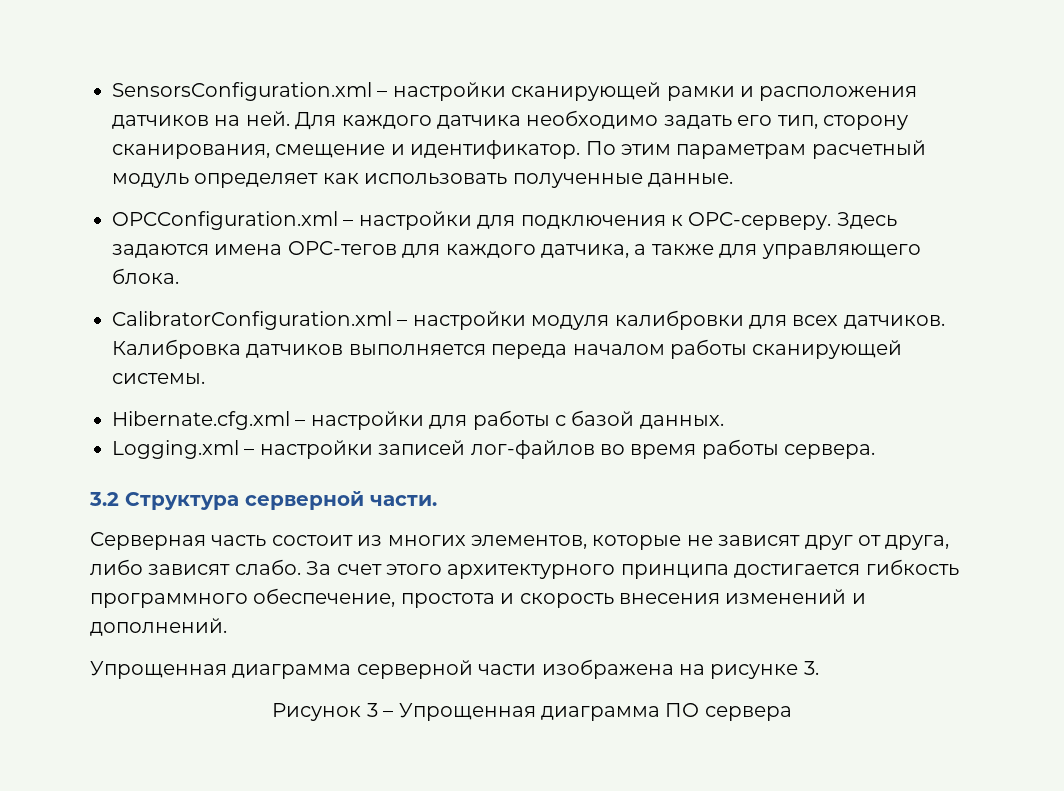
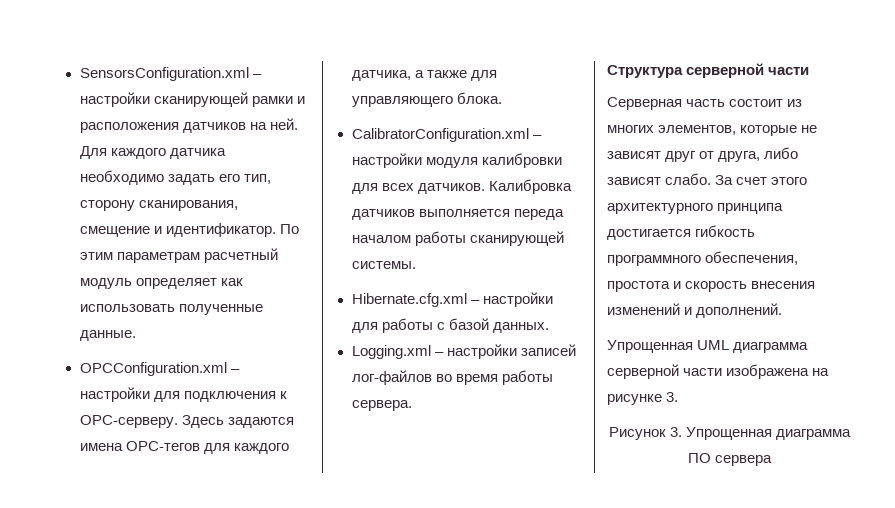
- 3.2 Структура серверной части.
+ Структура серверной части
- За счет этого архитектурного принципа достигается гибкость программного обеспечение, простота и скорость внесения изменений и дополнений.
+ За счет этого архитектурного принципа достигается гибкость программного обеспечения, простота и скорость внесения изменений и дополнений.
- Упрощенная диаграмма серверной части изображена на рисунке 3.
+ Упрощенная UML диаграмма серверной части изображена на рисунке 3.
- Рисунок 3 – Упрощенная диаграмма ПО сервера
+ Рисунок 3. Упрощенная диаграмма ПО сервера

